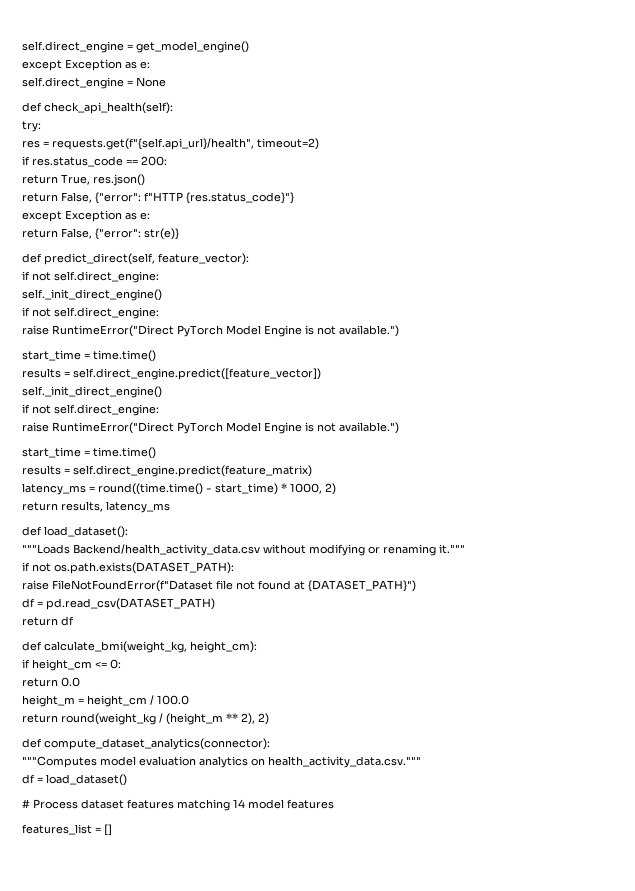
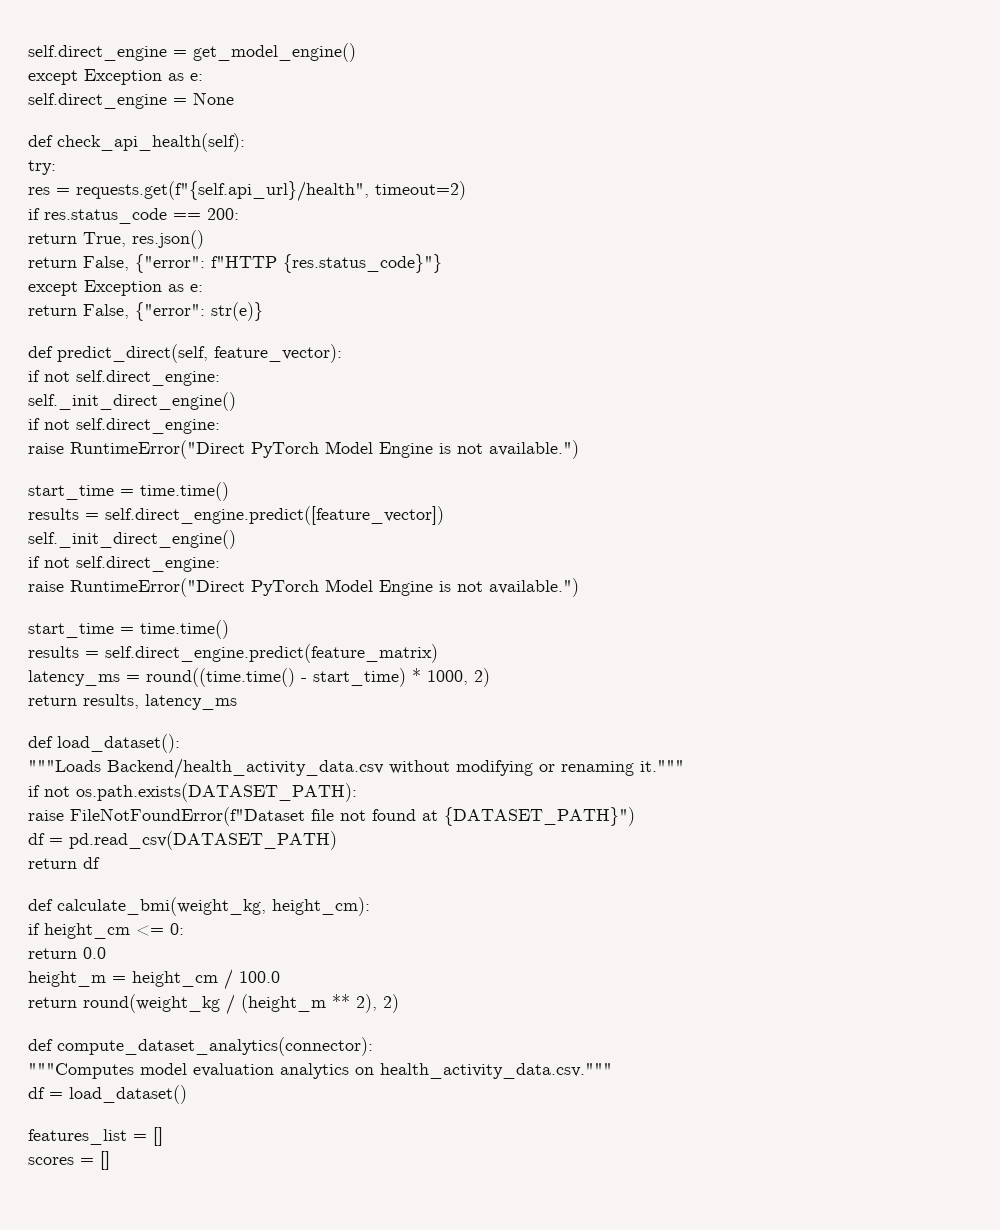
- # Process dataset features matching 14 model features
+ scores = []

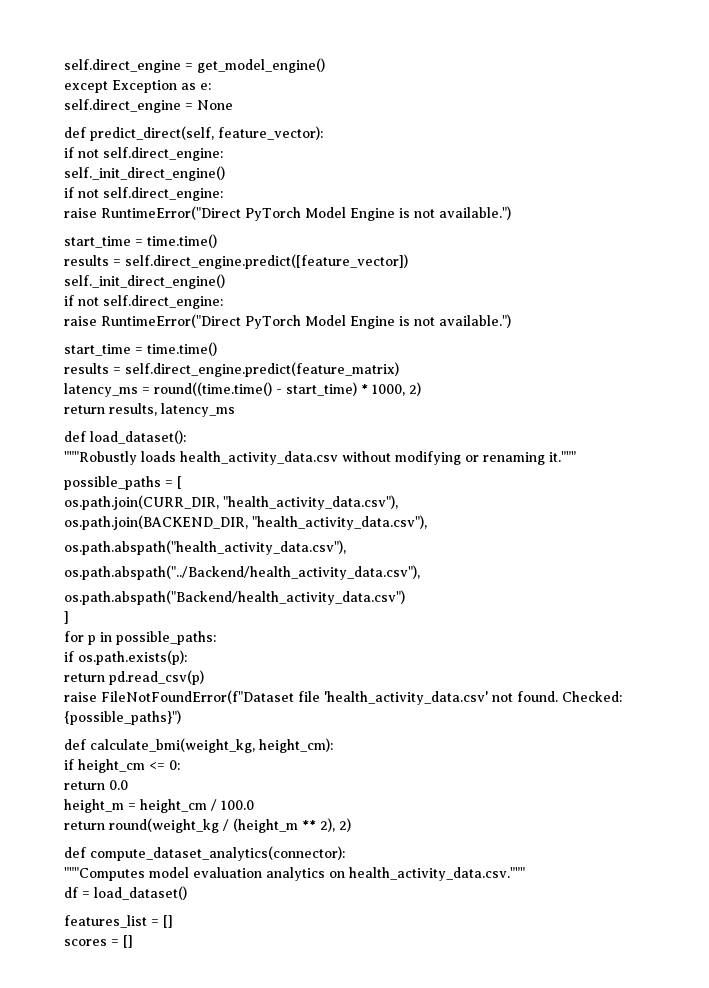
- def check_api_health(self):
- try:
- res = requests.get(f"{self.api_url}/health", timeout=2)
- if res.status_code == 200:
- return True, res.json()
- return False, {"error": f"HTTP {res.status_code}"}
- except Exception as e:
- return False, {"error": str(e)}
- """Loads Backend/health_activity_data.csv without modifying or renaming it."""
+ """Robustly loads health_activity_data.csv without modifying or renaming it."""
- if not os.path.exists(DATASET_PATH):
- raise FileNotFoundError(f"Dataset file not found at {DATASET_PATH}")
- df = pd.read_csv(DATASET_PATH)
- return df
+ possible_paths = [
+ os.path.join(CURR_DIR, "health_activity_data.csv"),
+ os.path.join(BACKEND_DIR, "health_activity_data.csv"),
+ os.path.abspath("health_activity_data.csv"),
+ os.path.abspath("../Backend/health_activity_data.csv"),
+ os.path.abspath("Backend/health_activity_data.csv")
+ ]
+ for p in possible_paths:
+ if os.path.exists(p):
+ return pd.read_csv(p)
+ raise FileNotFoundError(f"Dataset file 'health_activity_data.csv' not found. Checked: {possible_paths}")

